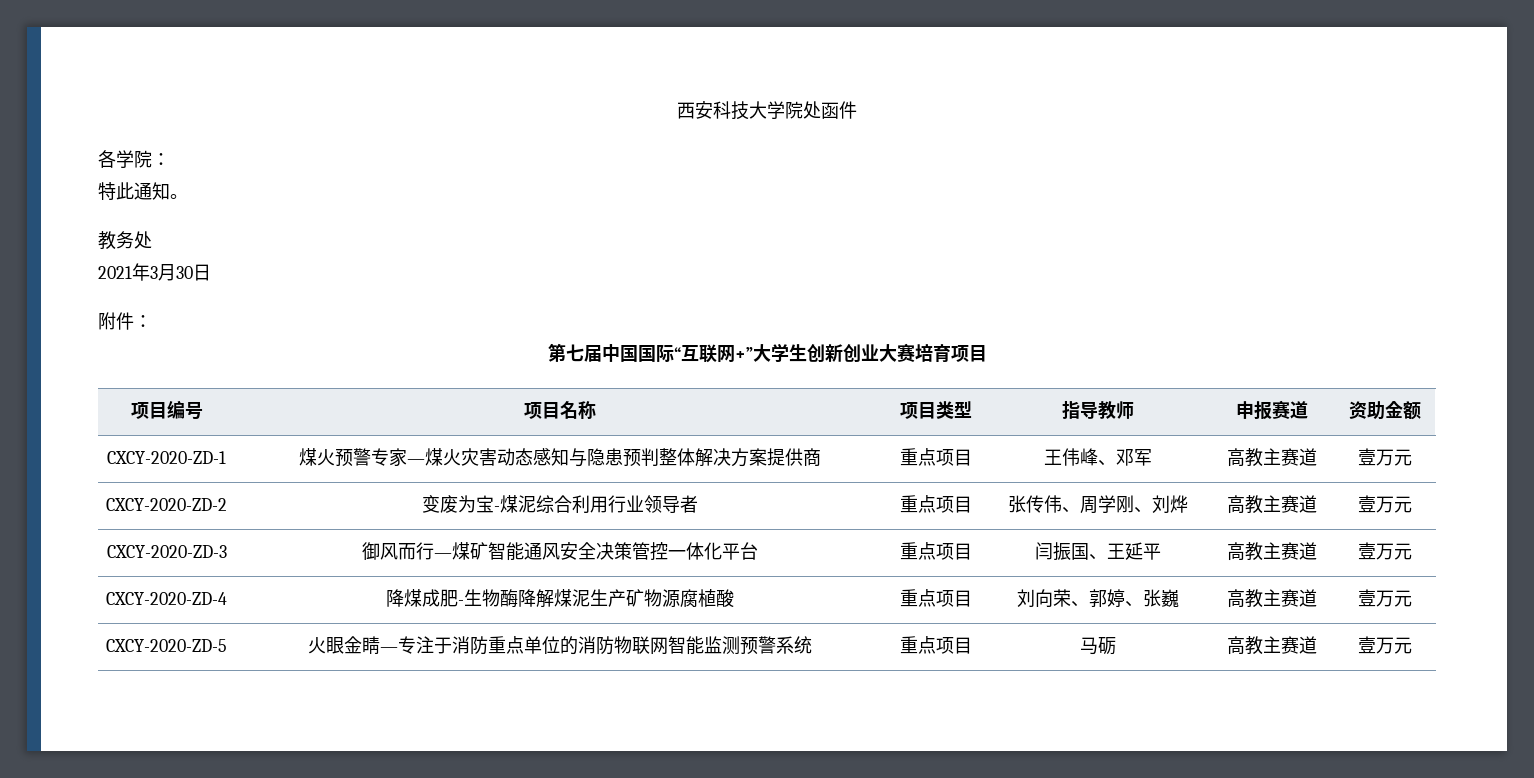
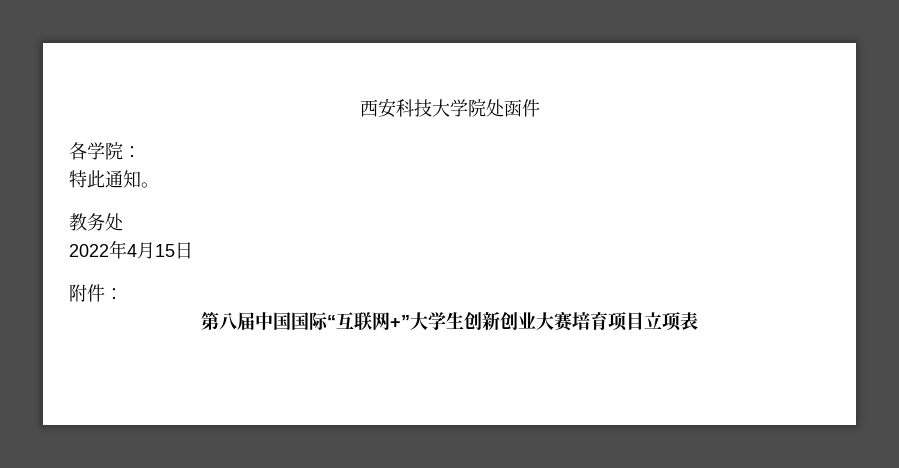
- 2021年3月30日
+ 2022年4月15日
- 第七届中国国际“互联网+”大学生创新创业大赛培育项目
- 项目编号 | 项目名称 | 项目类型 | 指导教师 | 申报赛道 | 资助金额
- CXCY-2020-ZD-1 | 煤火预警专家—煤火灾害动态感知与隐患预判整体解决方案提供商 | 重点项目 | 王伟峰、邓军 | 高教主赛道 | 壹万元
- CXCY-2020-ZD-2 | 变废为宝-煤泥综合利用行业领导者 | 重点项目 | 张传伟、周学刚、刘烨 | 高教主赛道 | 壹万元
- CXCY-2020-ZD-3 | 御风而行—煤矿智能通风安全决策管控一体化平台 | 重点项目 | 闫振国、王延平 | 高教主赛道 | 壹万元
- CXCY-2020-ZD-4 | 降煤成肥-生物酶降解煤泥生产矿物源腐植酸 | 重点项目 | 刘向荣、郭婷、张巍 | 高教主赛道 | 壹万元
- CXCY-2020-ZD-5 | 火眼金睛—专注于消防重点单位的消防物联网智能监测预警系统 | 重点项目 | 马砺 | 高教主赛道 | 壹万元
+ 第八届中国国际“互联网+”大学生创新创业大赛培育项目立项表

